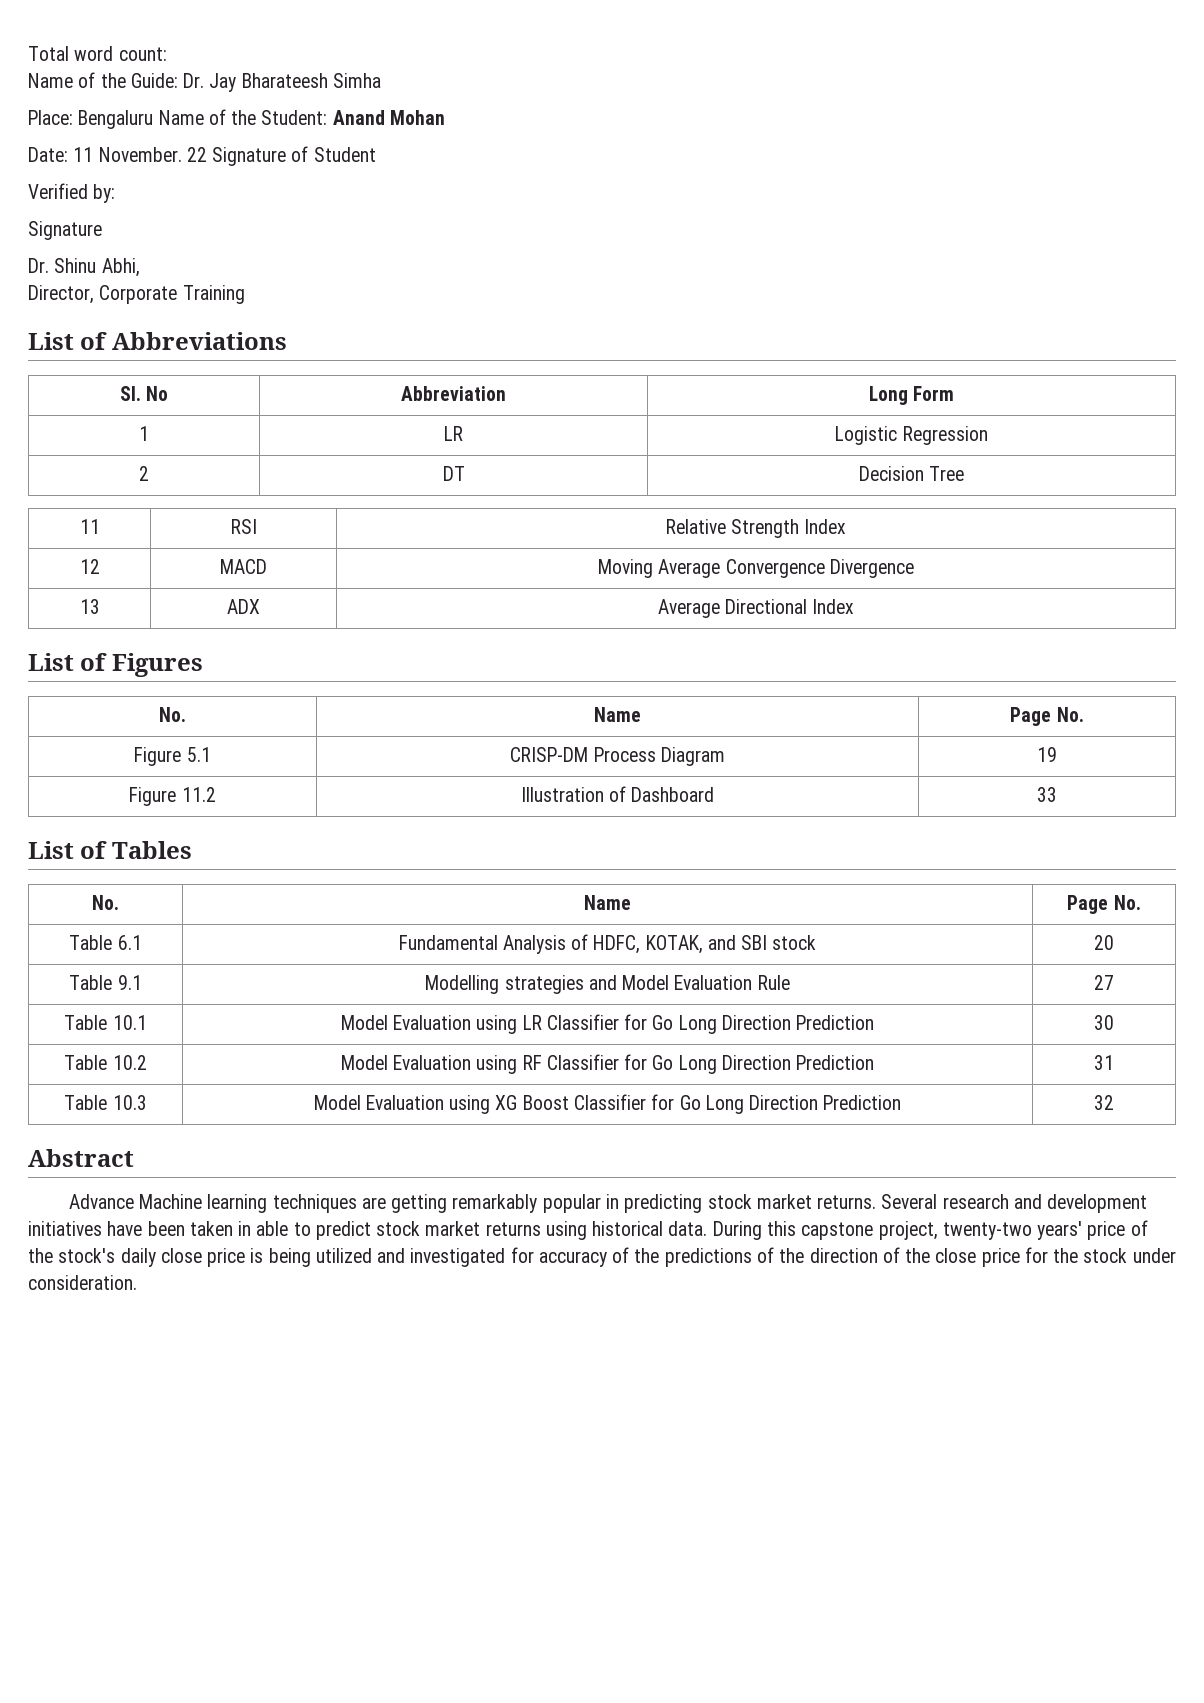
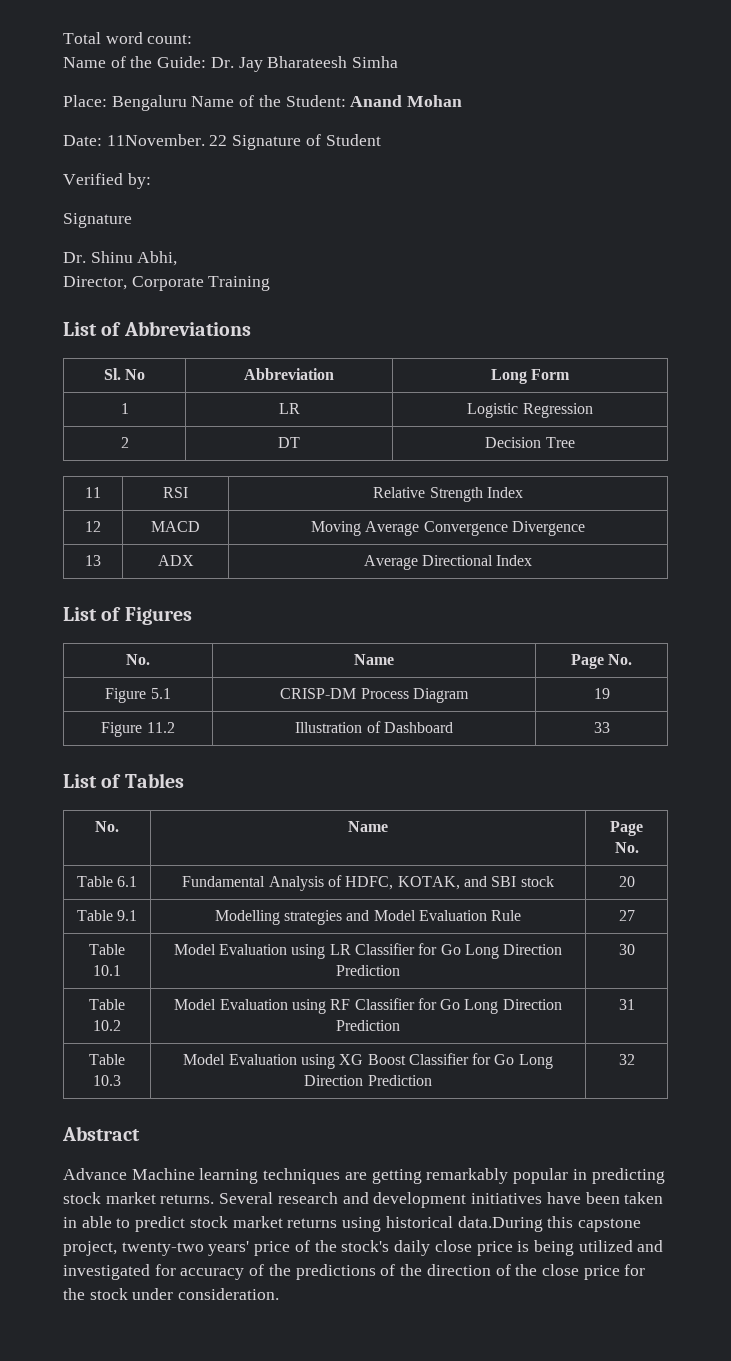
- Date: 11 November.
+ Date: 11November.
- Several research and development initiatives have been taken in able to predict stock market returns using historical data. During this capstone project, twenty-two years' price of the stock's daily close price is being utilized and investigated for accuracy of the predictions of the direction of the close price for the stock under consideration.
+ Several research and development initiatives have been taken in able to predict stock market returns using historical data.During this capstone project, twenty-two years' price of the stock's daily close price is being utilized and investigated for accuracy of the predictions of the direction of the close price for the stock under consideration.

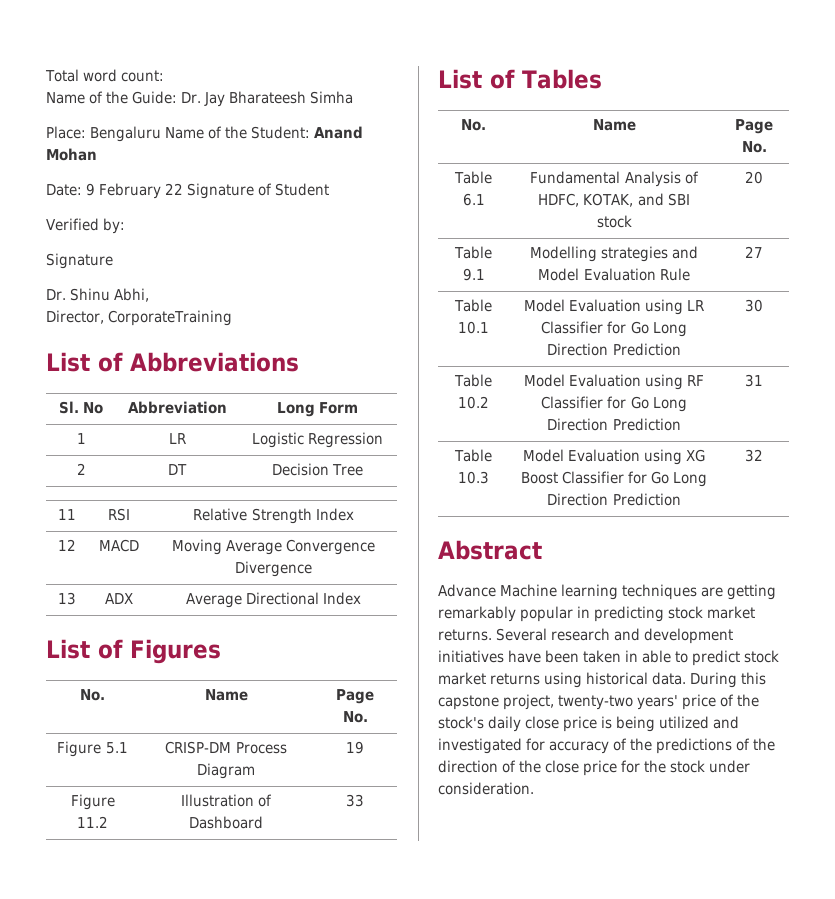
- Date: 11November. 22 Signature of Student
+ Date: 9 February 22 Signature of Student
- Director, Corporate Training
+ Director, CorporateTraining
- Several research and development initiatives have been taken in able to predict stock market returns using historical data.During this capstone project, twenty-two years' price of the stock's daily close price is being utilized and investigated for accuracy of the predictions of the direction of the close price for the stock under consideration.
+ Several research and development initiatives have been taken in able to predict stock market returns using historical data. During this capstone project, twenty-two years' price of the stock's daily close price is being utilized and investigated for accuracy of the predictions of the direction of the close price for the stock under consideration.

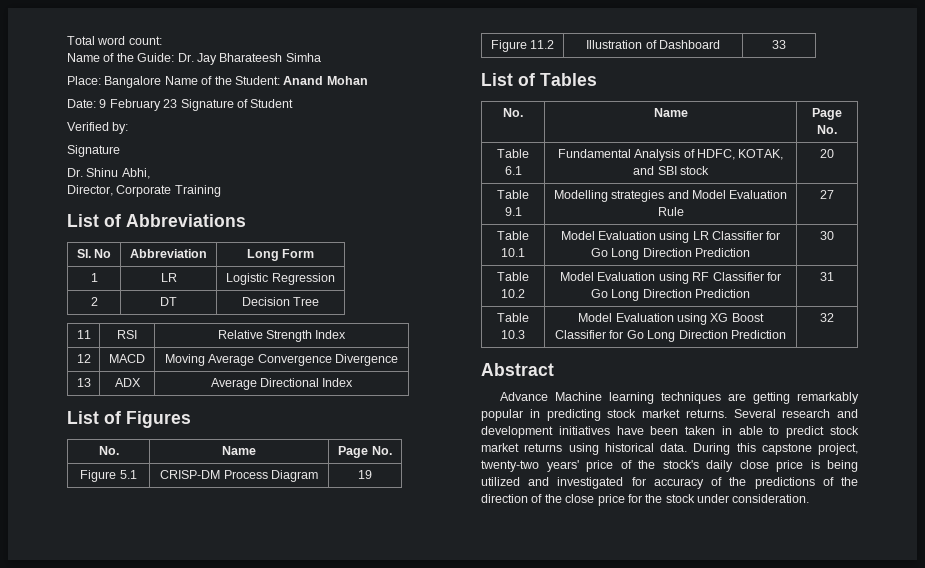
- Place: Bengaluru Name of the Student: Anand Mohan
+ Place: Bangalore Name of the Student: Anand Mohan
- Date: 9 February 22 Signature of Student
+ Date: 9 February 23 Signature of Student
- Director, CorporateTraining
+ Director, Corporate Training

